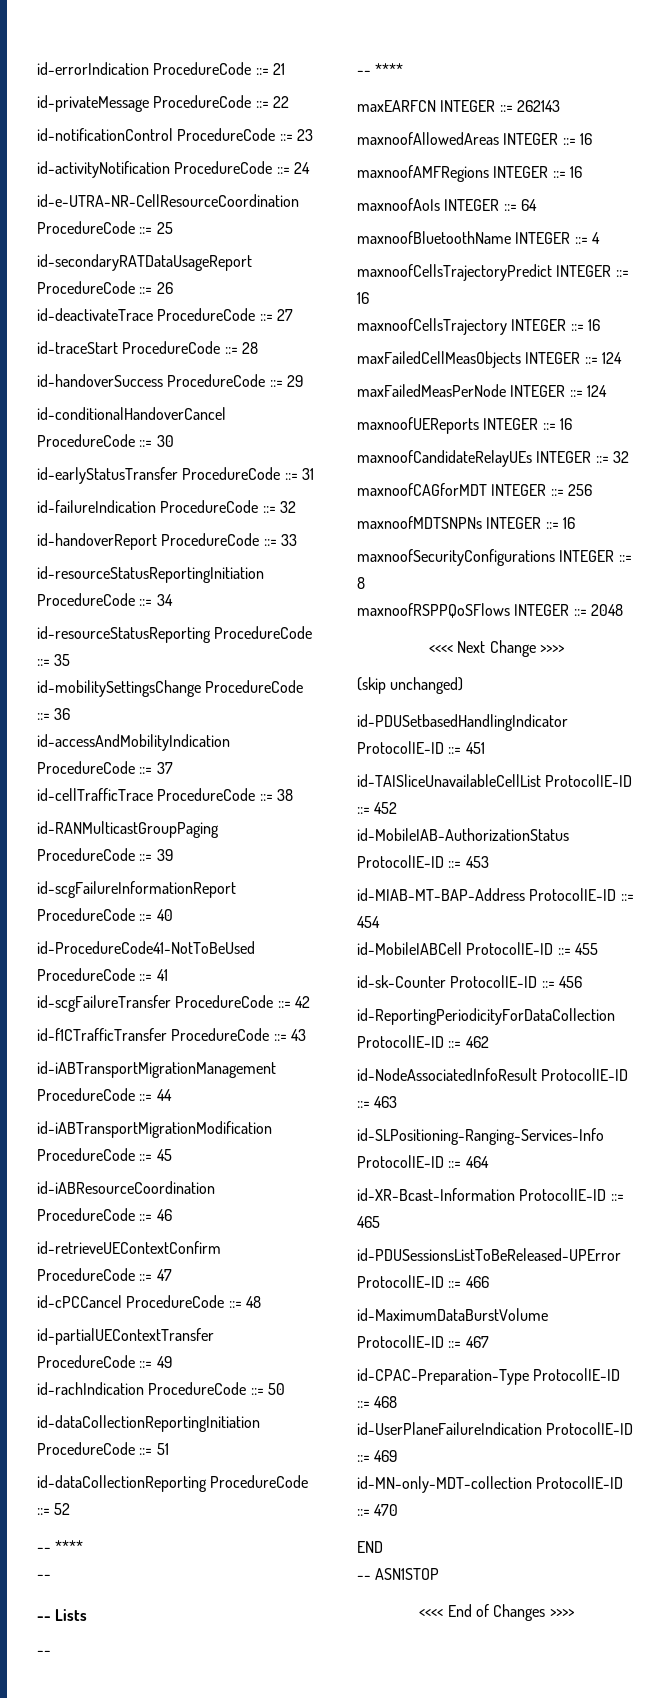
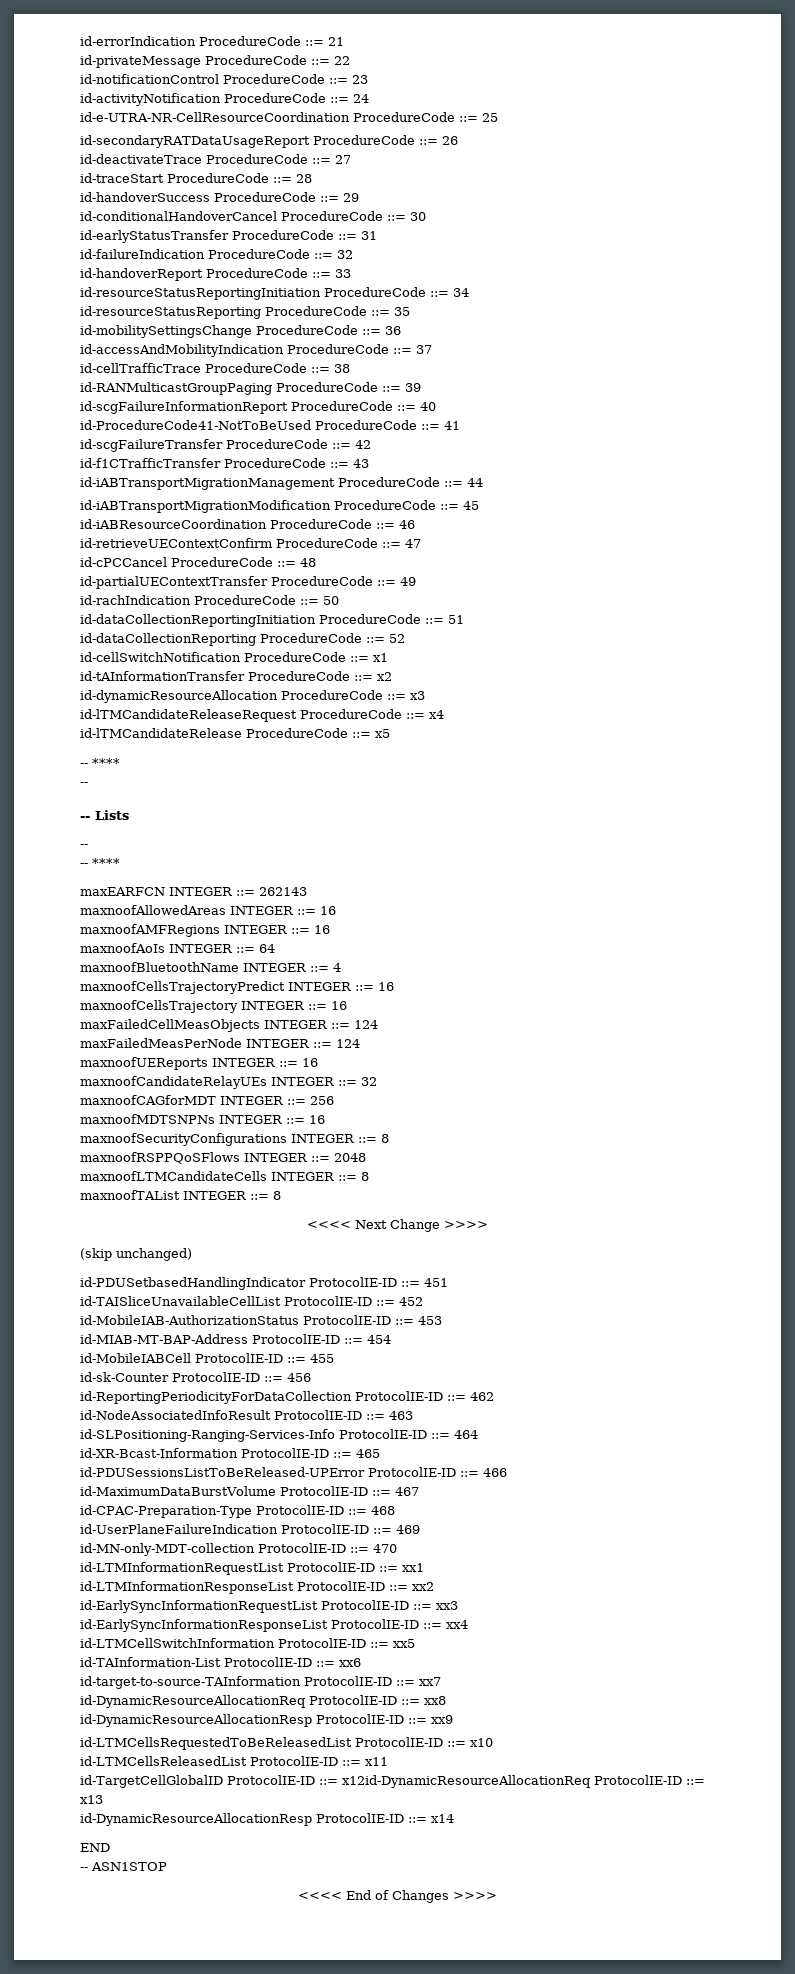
+ id-cellSwitchNotification ProcedureCode ::= x1
+ id-tAInformationTransfer ProcedureCode ::= x2
+ id-dynamicResourceAllocation ProcedureCode ::= x3
+ id-lTMCandidateReleaseRequest ProcedureCode ::= x4
+ id-lTMCandidateRelease ProcedureCode ::= x5
+ maxnoofLTMCandidateCells INTEGER ::= 8
+ maxnoofTAList INTEGER ::= 8
+ id-LTMInformationRequestList ProtocolIE-ID ::= xx1
+ id-LTMInformationResponseList ProtocolIE-ID ::= xx2
+ id-EarlySyncInformationRequestList ProtocolIE-ID ::= xx3
+ id-EarlySyncInformationResponseList ProtocolIE-ID ::= xx4
+ id-LTMCellSwitchInformation ProtocolIE-ID ::= xx5
+ id-TAInformation-List ProtocolIE-ID ::= xx6
+ id-target-to-source-TAInformation ProtocolIE-ID ::= xx7
+ id-DynamicResourceAllocationReq ProtocolIE-ID ::= xx8
+ id-DynamicResourceAllocationResp ProtocolIE-ID ::= xx9
+ id-LTMCellsRequestedToBeReleasedList ProtocolIE-ID ::= x10
+ id-LTMCellsReleasedList ProtocolIE-ID ::= x11
+ id-TargetCellGlobalID ProtocolIE-ID ::= x12id-DynamicResourceAllocationReq ProtocolIE-ID ::= x13
+ id-DynamicResourceAllocationResp ProtocolIE-ID ::= x14

